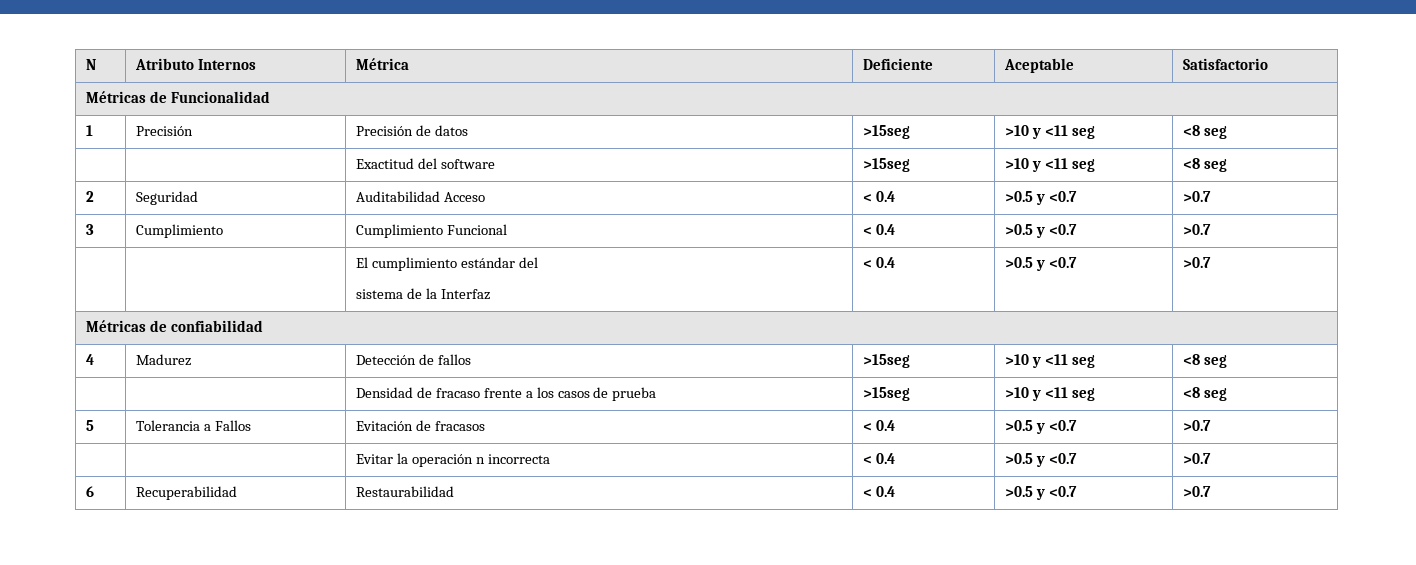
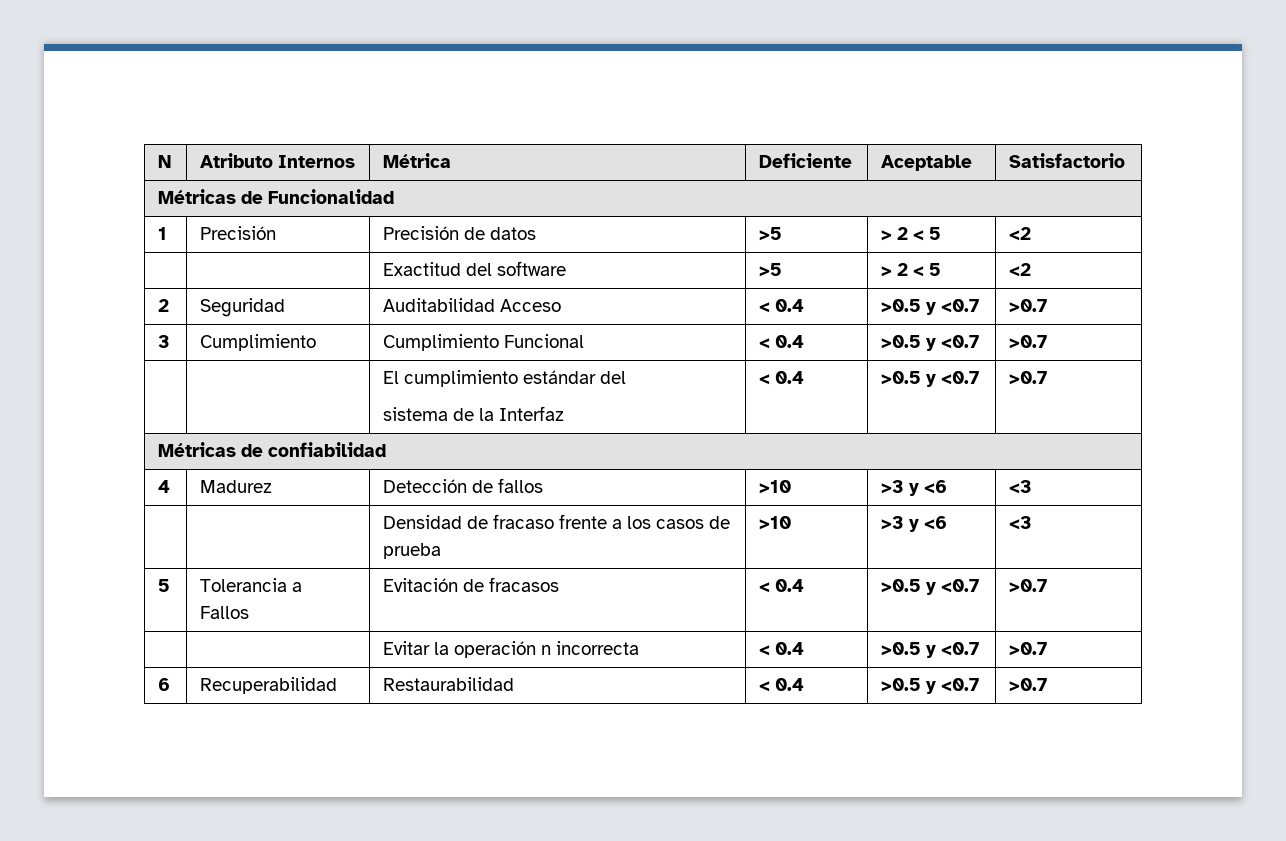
- 1 | Precisión | Precisión de datos | >15seg | >10 y <11 seg | <8 seg
- | | Exactitud del software | >15seg | >10 y <11 seg | <8 seg
+ 1 | Precisión | Precisión de datos | >5 | > 2 < 5 | <2
+ | | Exactitud del software | >5 | > 2 < 5 | <2
- 4 | Madurez | Detección de fallos | >15seg | >10 y <11 seg | <8 seg
+ 4 | Madurez | Detección de fallos | >10 | >3 y <6 | <3
- | | Densidad de fracaso frente a los casos de prueba | >15seg | >10 y <11 seg | <8 seg
+ | | Densidad de fracaso frente a los casos de prueba | >10 | >3 y <6 | <3

